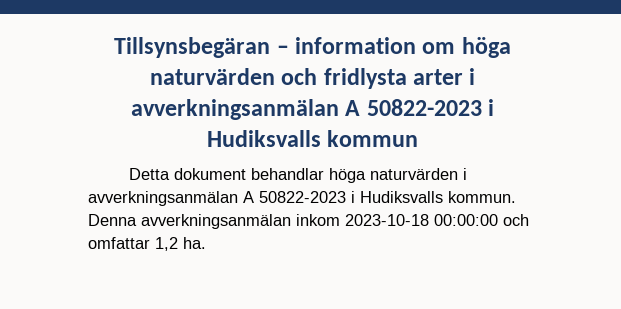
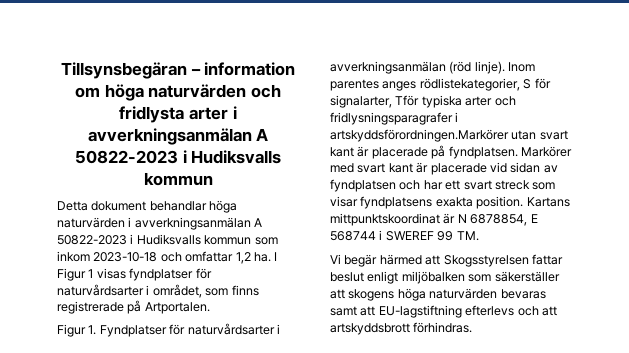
- Detta dokument behandlar höga naturvärden i avverkningsanmälan A 50822-2023 i Hudiksvalls kommun. Denna avverkningsanmälan inkom 2023-10-18 00:00:00 och omfattar 1,2 ha.
+ Detta dokument behandlar höga naturvärden i avverkningsanmälan A 50822-2023 i Hudiksvalls kommun som inkom 2023-10-18 och omfattar 1,2 ha.
+ I Figur 1 visas fyndplatser för naturvårdsarter i området, som finns registrerade på Artportalen.
+ Figur 1. Fyndplatser för naturvårdsarter i avverkningsanmälan (röd linje). Inom parentes anges rödlistekategorier, S för signalarter, Tför typiska arter och fridlysningsparagrafer i artskyddsförordningen.Markörer utan svart kant är placerade på fyndplatsen. Markörer med svart kant är placerade vid sidan av fyndplatsen och har ett svart streck som visar fyndplatsens exakta position. Kartans mittpunktskoordinat är N 6878854, E 568744 i SWEREF 99 TM.
+ Vi begär härmed att Skogsstyrelsen fattar beslut enligt miljöbalken som säkerställer att skogens höga naturvärden bevaras samt att EU-lagstiftning efterlevs och att artskyddsbrott förhindras.

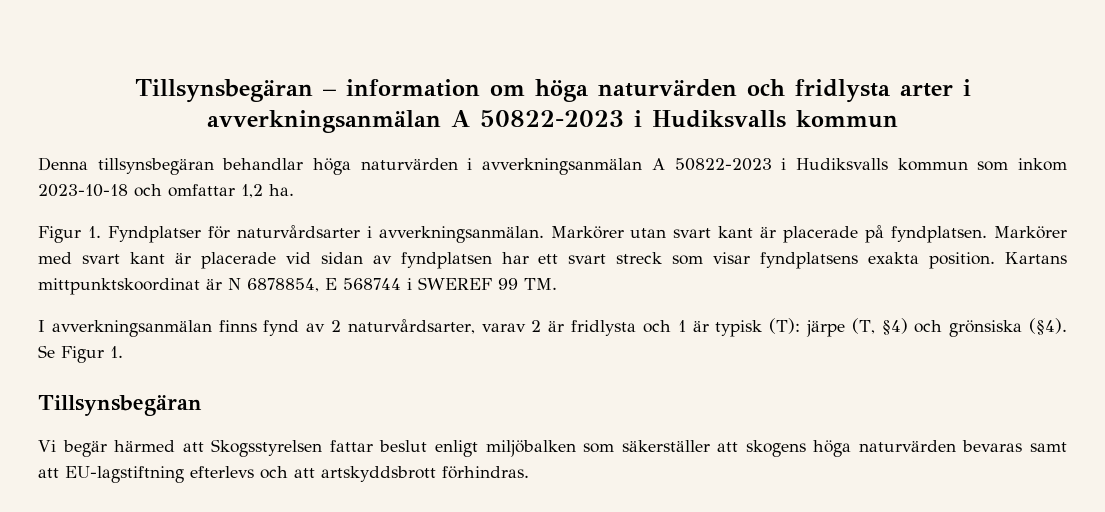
- Detta dokument behandlar höga naturvärden i avverkningsanmälan A 50822-2023 i Hudiksvalls kommun som inkom 2023-10-18 och omfattar 1,2 ha. I Figur 1 visas fyndplatser för naturvårdsarter i området, som finns registrerade på Artportalen.
+ Denna tillsynsbegäran behandlar höga naturvärden i avverkningsanmälan A 50822-2023 i Hudiksvalls kommun som inkom 2023-10-18 och omfattar 1,2 ha.
- Figur 1. Fyndplatser för naturvårdsarter i avverkningsanmälan (röd linje). Inom parentes anges rödlistekategorier, S för signalarter, Tför typiska arter och fridlysningsparagrafer i artskyddsförordningen.Markörer utan svart kant är placerade på fyndplatsen.
+ Figur 1. Fyndplatser för naturvårdsarter i avverkningsanmälan. Markörer utan svart kant är placerade på fyndplatsen.
- Markörer med svart kant är placerade vid sidan av fyndplatsen och har ett svart streck som visar fyndplatsens exakta position.
+ Markörer med svart kant är placerade vid sidan av fyndplatsen har ett svart streck som visar fyndplatsens exakta position.
+ I avverkningsanmälan finns fynd av 2 naturvårdsarter, varav 2 är fridlysta och 1 är typisk (T): järpe (T, §4) och grönsiska (§4). Se Figur 1.
+ Tillsynsbegäran

